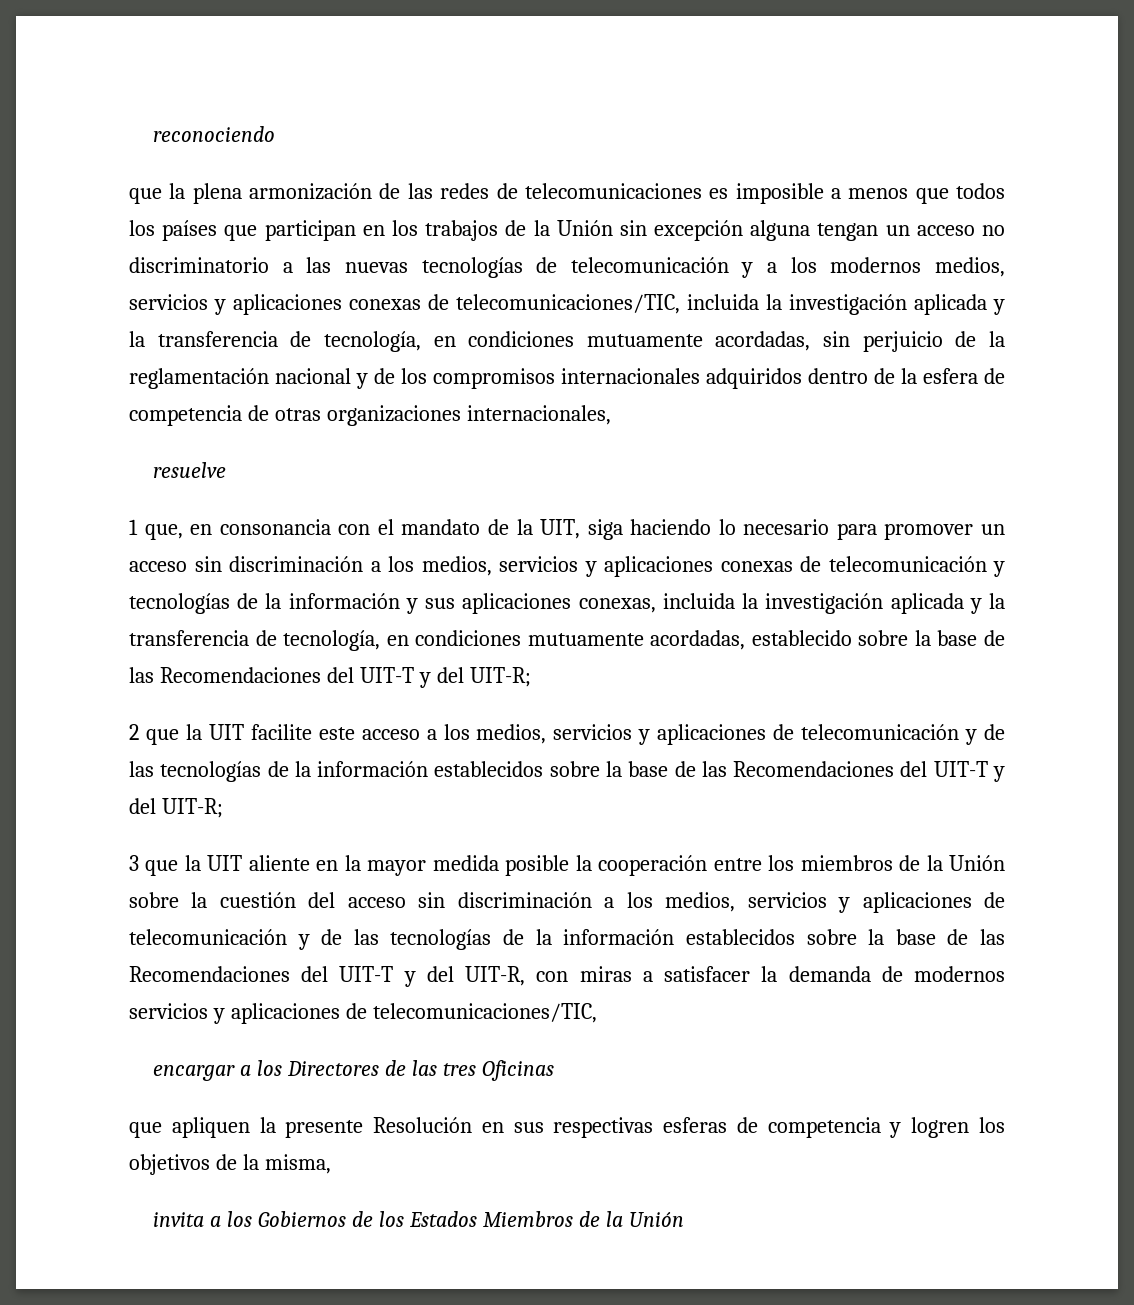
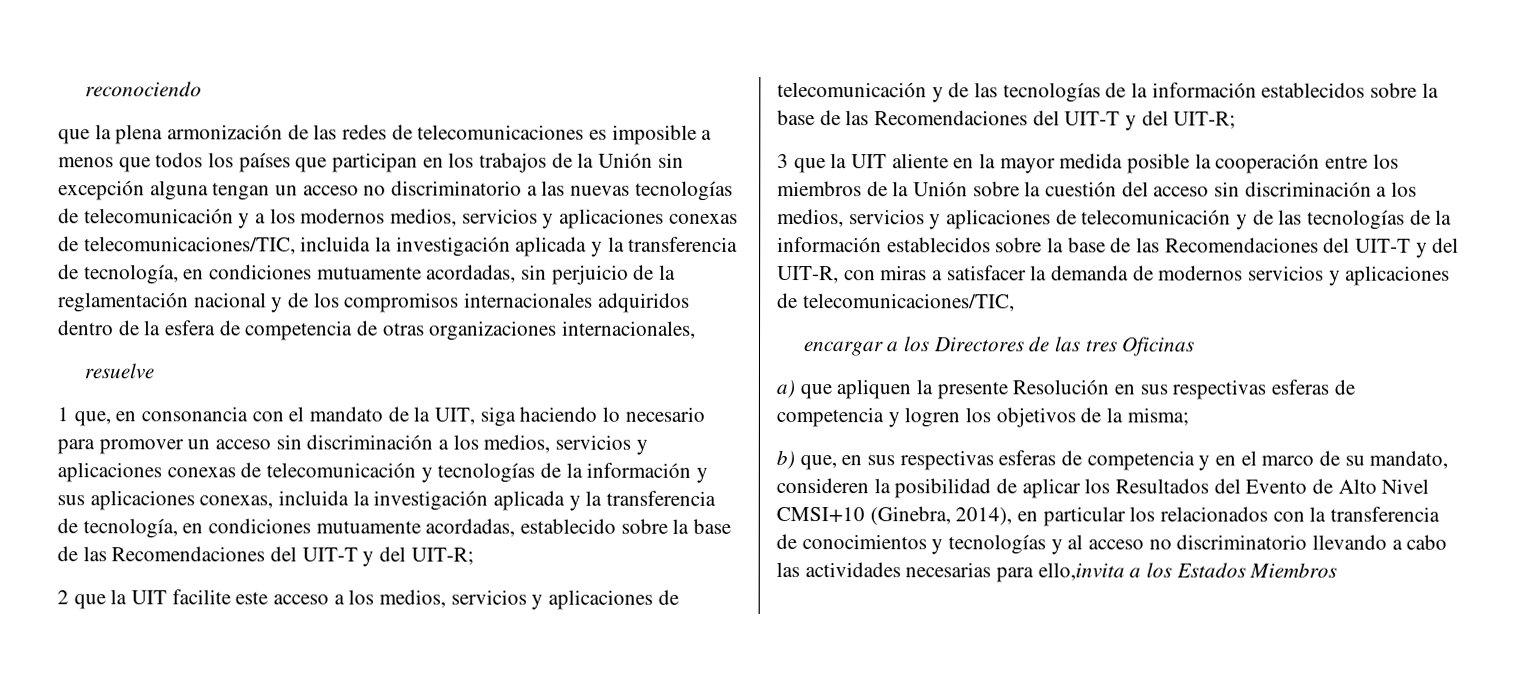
- que apliquen la presente Resolución en sus respectivas esferas de competencia y logren los objetivos de la misma,
- invita a los Gobiernos de los Estados Miembros de la Unión
+ a) que apliquen la presente Resolución en sus respectivas esferas de competencia y logren los objetivos de la misma;
+ b) que, en sus respectivas esferas de competencia y en el marco de su mandato, consideren la posibilidad de aplicar los Resultados del Evento de Alto Nivel CMSI+10 (Ginebra, 2014), en particular los relacionados con la transferencia de conocimientos y tecnologías y al acceso no discriminatorio llevando a cabo las actividades necesarias para ello,invita a los Estados Miembros

